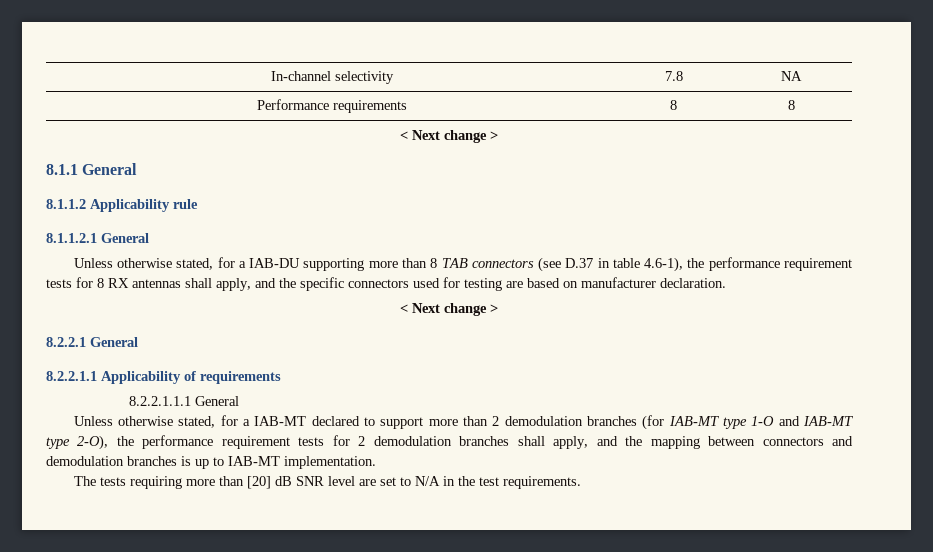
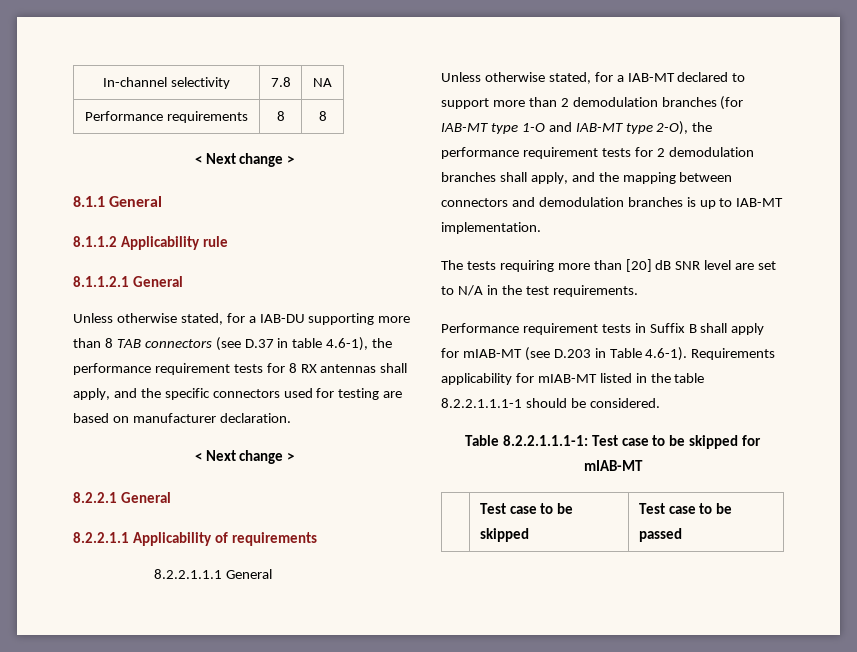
+ Performance requirement tests in Suffix B shall apply for mIAB-MT (see D.203 in Table 4.6-1). Requirements applicability for mIAB-MT listed in the table 8.2.2.1.1.1-1 should be considered.
+ Table 8.2.2.1.1.1-1: Test case to be skipped for mIAB-MT
+ | Test case to be skipped | Test case to be passed

